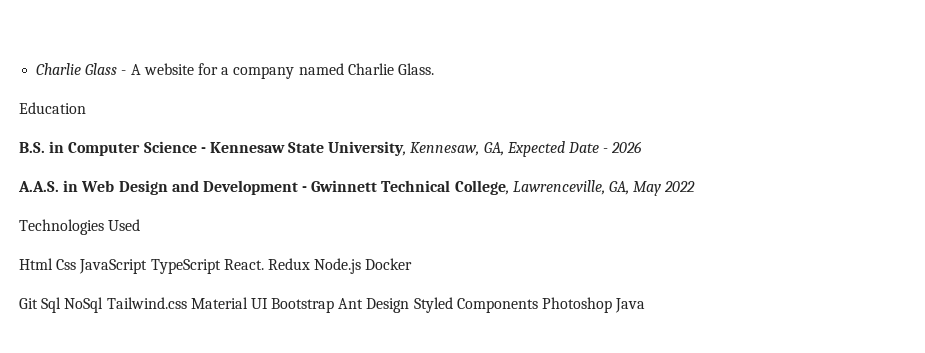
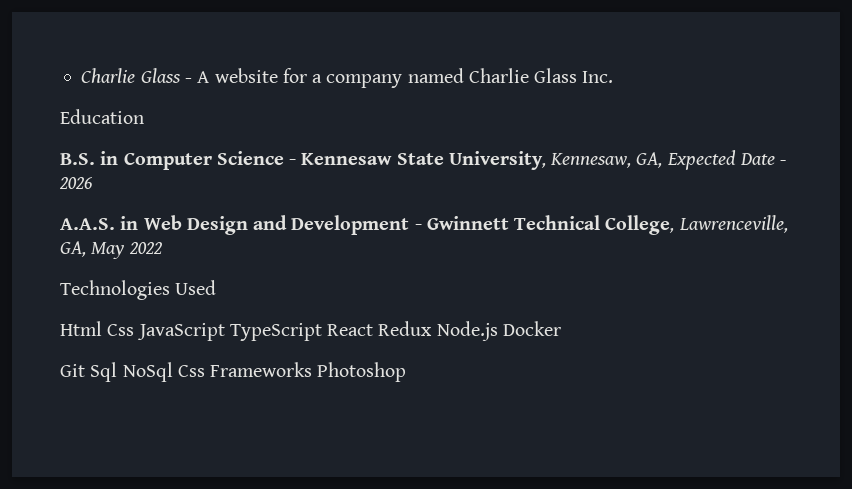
- Charlie Glass - A website for a company named Charlie Glass.
+ Charlie Glass - A website for a company named Charlie Glass Inc.
- Html Css JavaScript TypeScript React. Redux Node.js Docker
+ Html Css JavaScript TypeScript React Redux Node.js Docker
- Git Sql NoSql Tailwind.css Material UI Bootstrap Ant Design Styled Components Photoshop Java
+ Git Sql NoSql Css Frameworks Photoshop

